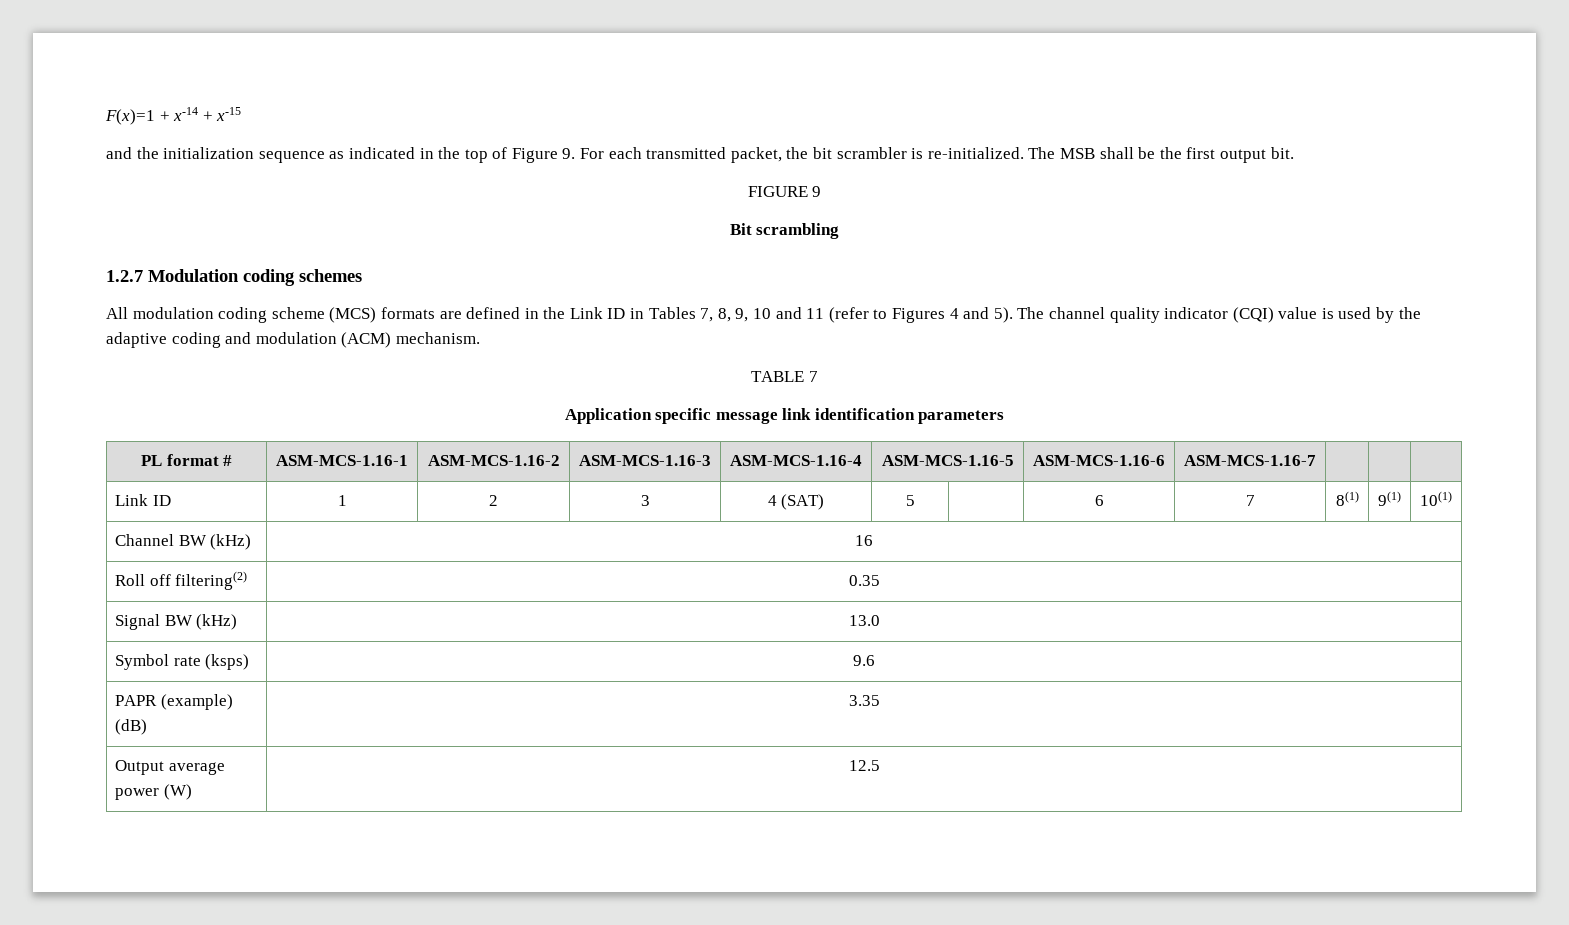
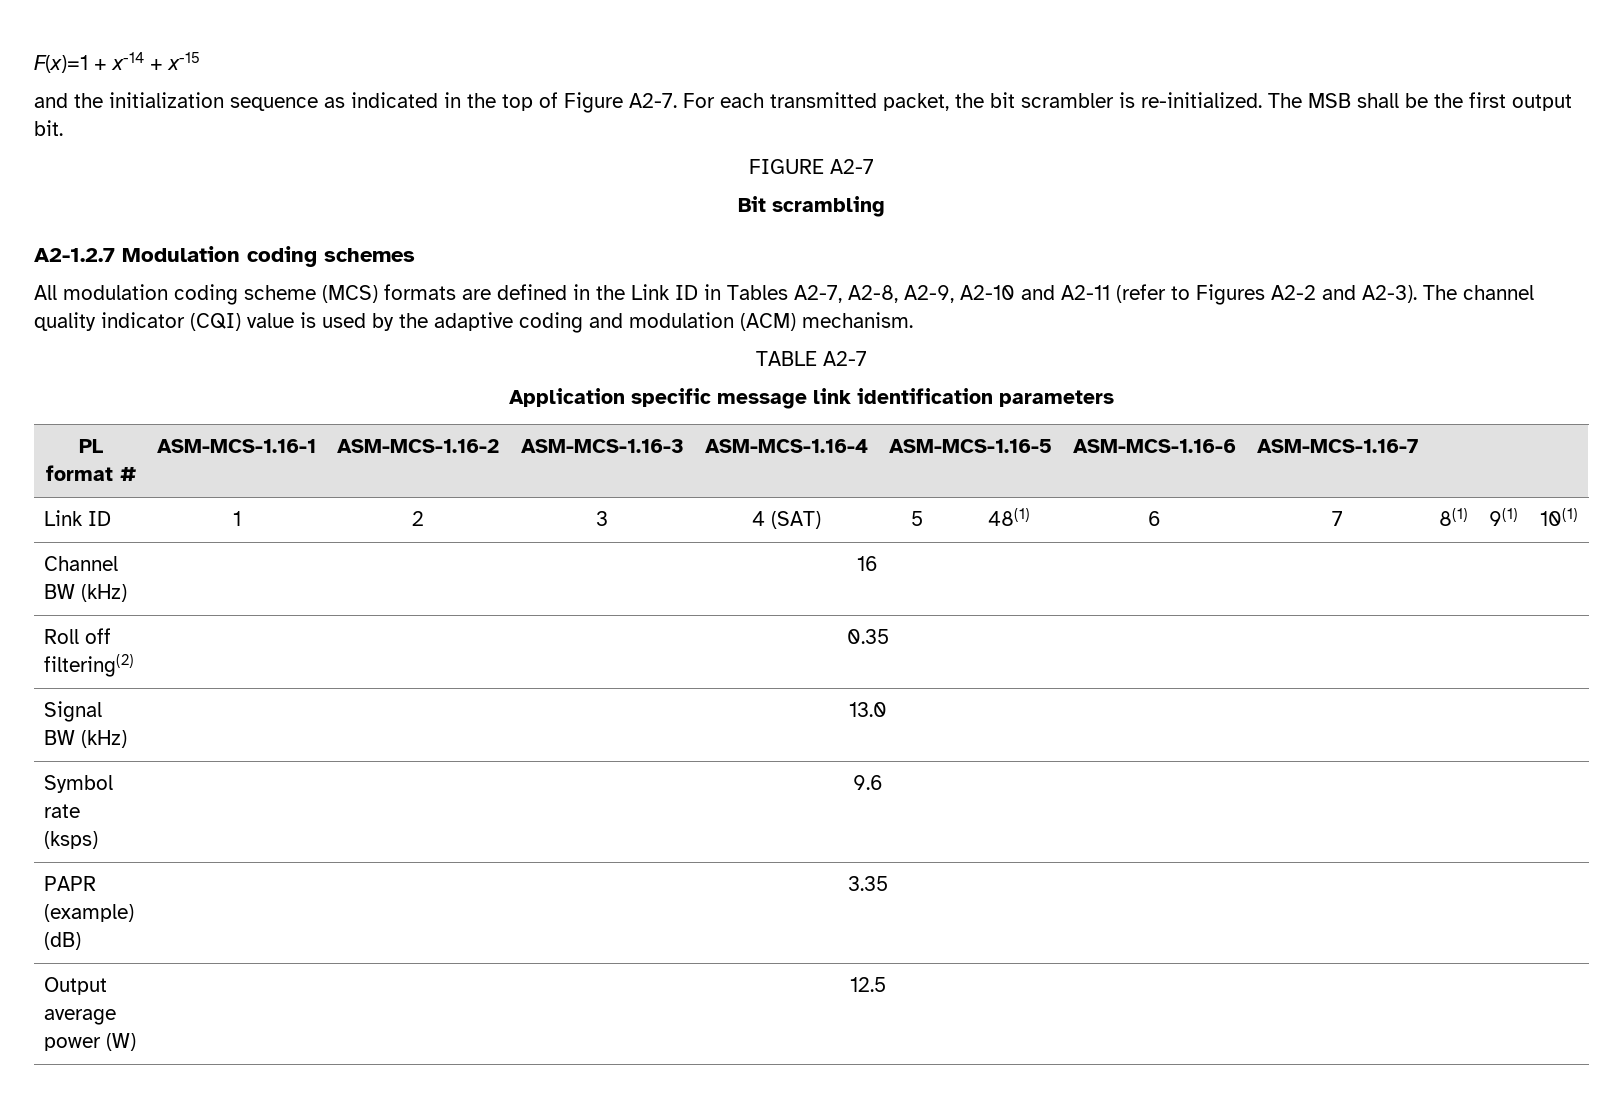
- and the initialization sequence as indicated in the top of Figure 9. For each transmitted packet, the bit scrambler is re-initialized.
+ and the initialization sequence as indicated in the top of Figure A2-7. For each transmitted packet, the bit scrambler is re-initialized.
- FIGURE 9
+ FIGURE A2-7
- 1.2.7 Modulation coding schemes
+ A2-1.2.7 Modulation coding schemes
- All modulation coding scheme (MCS) formats are defined in the Link ID in Tables 7, 8, 9, 10 and 11 (refer to Figures 4 and 5).
+ All modulation coding scheme (MCS) formats are defined in the Link ID in Tables A2-7, A2-8, A2-9, A2-10 and A2-11 (refer to Figures A2-2 and A2-3).
- TABLE 7
+ TABLE A2-7
- Link ID | 1 | 2 | 3 | 4 (SAT) | 5 | | 6 | 7 | 8(1) | 9(1) | 10(1)
+ Link ID | 1 | 2 | 3 | 4 (SAT) | 5 | 48(1) | 6 | 7 | 8(1) | 9(1) | 10(1)

